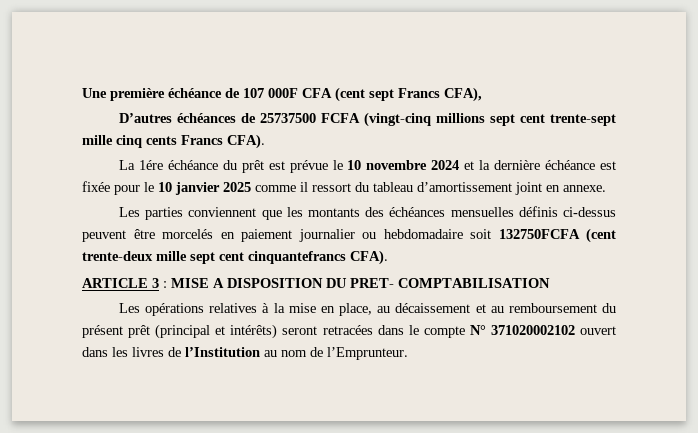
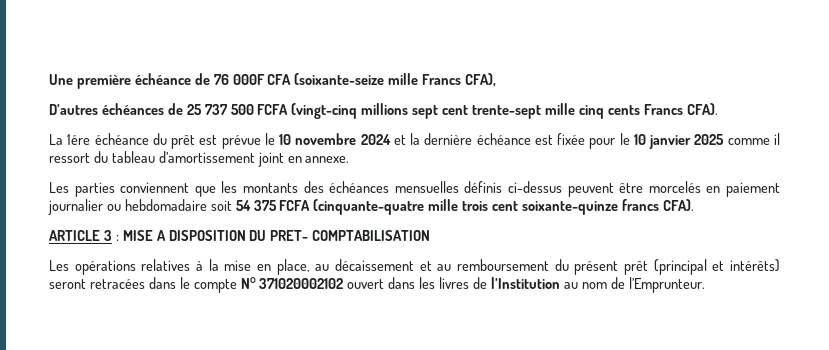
- Une première échéance de 107 000F CFA (cent sept Francs CFA),
+ Une première échéance de 76 000F CFA (soixante-seize mille Francs CFA),
- D’autres échéances de 25737500 FCFA (vingt-cinq millions sept cent trente-sept mille cinq cents Francs CFA).
+ D’autres échéances de 25 737 500 FCFA (vingt-cinq millions sept cent trente-sept mille cinq cents Francs CFA).
- Les parties conviennent que les montants des échéances mensuelles définis ci-dessus peuvent être morcelés en paiement journalier ou hebdomadaire soit 132750FCFA (cent trente-deux mille sept cent cinquantefrancs CFA).
+ Les parties conviennent que les montants des échéances mensuelles définis ci-dessus peuvent être morcelés en paiement journalier ou hebdomadaire soit 54 375 FCFA (cinquante-quatre mille trois cent soixante-quinze francs CFA).

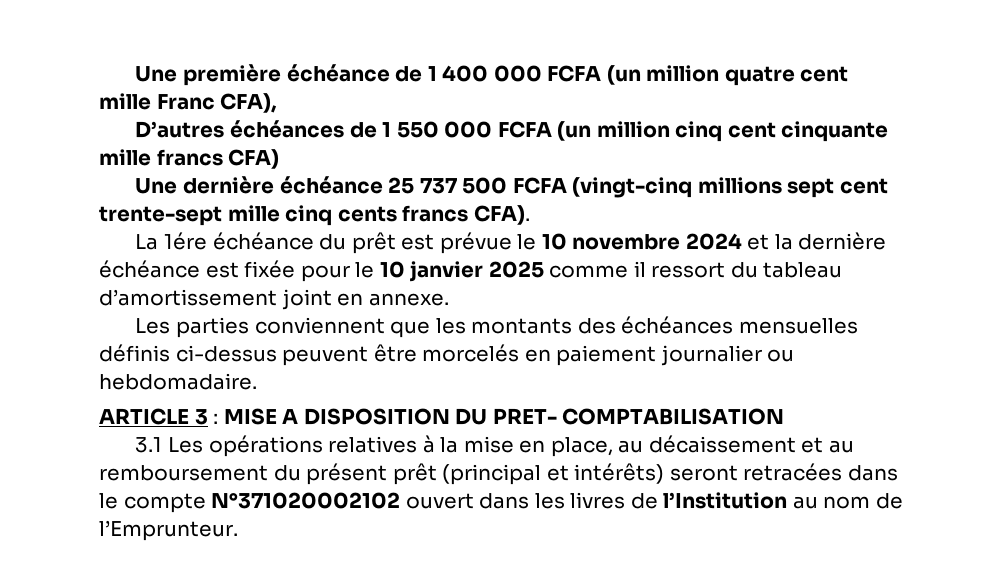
- Une première échéance de 76 000F CFA (soixante-seize mille Francs CFA),
- D’autres échéances de 25 737 500 FCFA (vingt-cinq millions sept cent trente-sept mille cinq cents Francs CFA).
+ Une première échéance de 1 400 000 FCFA (un million quatre cent mille Franc CFA),
+ D’autres échéances de 1 550 000 FCFA (un million cinq cent cinquante mille francs CFA)
+ Une dernière échéance 25 737 500 FCFA (vingt-cinq millions sept cent trente-sept mille cinq cents francs CFA).
- Les parties conviennent que les montants des échéances mensuelles définis ci-dessus peuvent être morcelés en paiement journalier ou hebdomadaire soit 54 375 FCFA (cinquante-quatre mille trois cent soixante-quinze francs CFA).
+ Les parties conviennent que les montants des échéances mensuelles définis ci-dessus peuvent être morcelés en paiement journalier ou hebdomadaire.
- Les opérations relatives à la mise en place, au décaissement et au remboursement du présent prêt (principal et intérêts) seront retracées dans le compte N° 371020002102 ouvert dans les livres de l’Institution au nom de l’Emprunteur.
+ 3.1 Les opérations relatives à la mise en place, au décaissement et au remboursement du présent prêt (principal et intérêts) seront retracées dans le compte N°371020002102 ouvert dans les livres de l’Institution au nom de l’Emprunteur.

